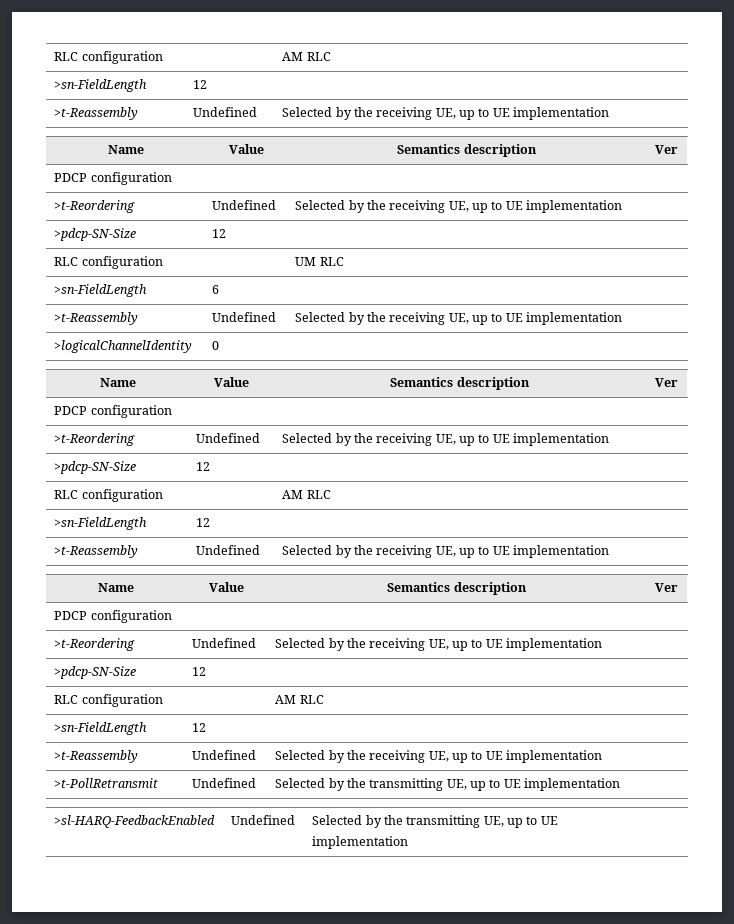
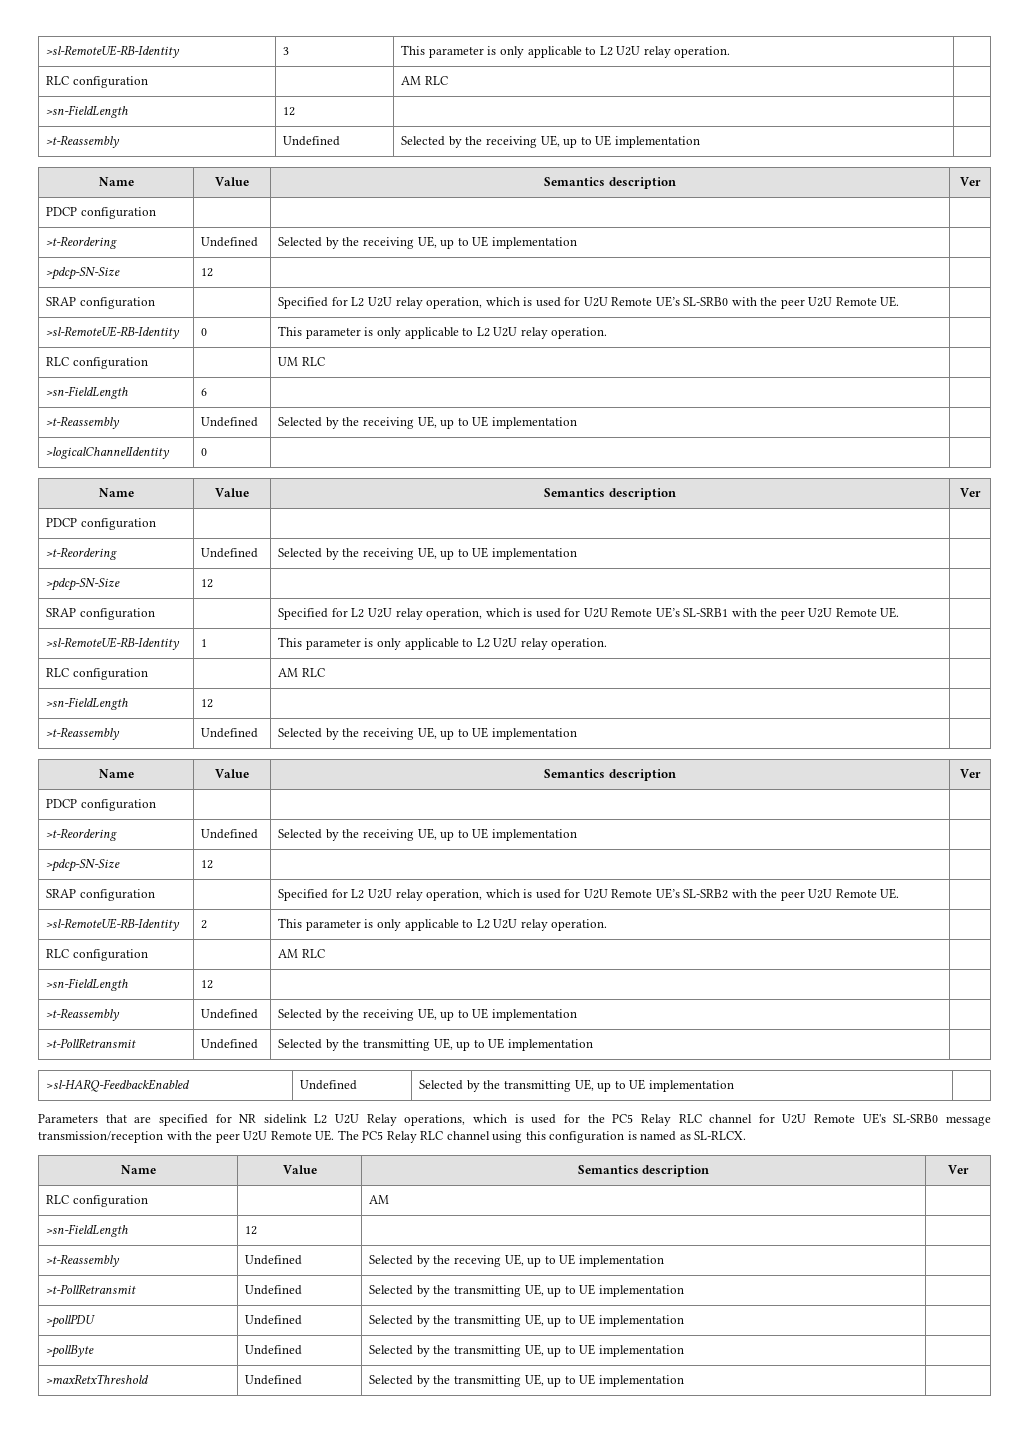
+ >sl-RemoteUE-RB-Identity | 3 | This parameter is only applicable to L2 U2U relay operation. |
+ SRAP configuration | | Specified for L2 U2U relay operation, which is used for U2U Remote UE’s SL-SRB0 with the peer U2U Remote UE. |
+ >sl-RemoteUE-RB-Identity | 0 | This parameter is only applicable to L2 U2U relay operation. |
+ SRAP configuration | | Specified for L2 U2U relay operation, which is used for U2U Remote UE’s SL-SRB1 with the peer U2U Remote UE. |
+ >sl-RemoteUE-RB-Identity | 1 | This parameter is only applicable to L2 U2U relay operation. |
+ SRAP configuration | | Specified for L2 U2U relay operation, which is used for U2U Remote UE’s SL-SRB2 with the peer U2U Remote UE. |
+ >sl-RemoteUE-RB-Identity | 2 | This parameter is only applicable to L2 U2U relay operation. |
+ Parameters that are specified for NR sidelink L2 U2U Relay operations, which is used for the PC5 Relay RLC channel for U2U Remote UE's SL-SRB0 message transmission/reception with the peer U2U Remote UE. The PC5 Relay RLC channel using this configuration is named as SL-RLCX.
+ Name | Value | Semantics description | Ver
+ RLC configuration | | AM |
+ >sn-FieldLength | 12 | |
+ >t-Reassembly | Undefined | Selected by the receving UE, up to UE implementation |
+ >t-PollRetransmit | Undefined | Selected by the transmitting UE, up to UE implementation |
+ >pollPDU | Undefined | Selected by the transmitting UE, up to UE implementation |
+ >pollByte | Undefined | Selected by the transmitting UE, up to UE implementation |
+ >maxRetxThreshold | Undefined | Selected by the transmitting UE, up to UE implementation |

